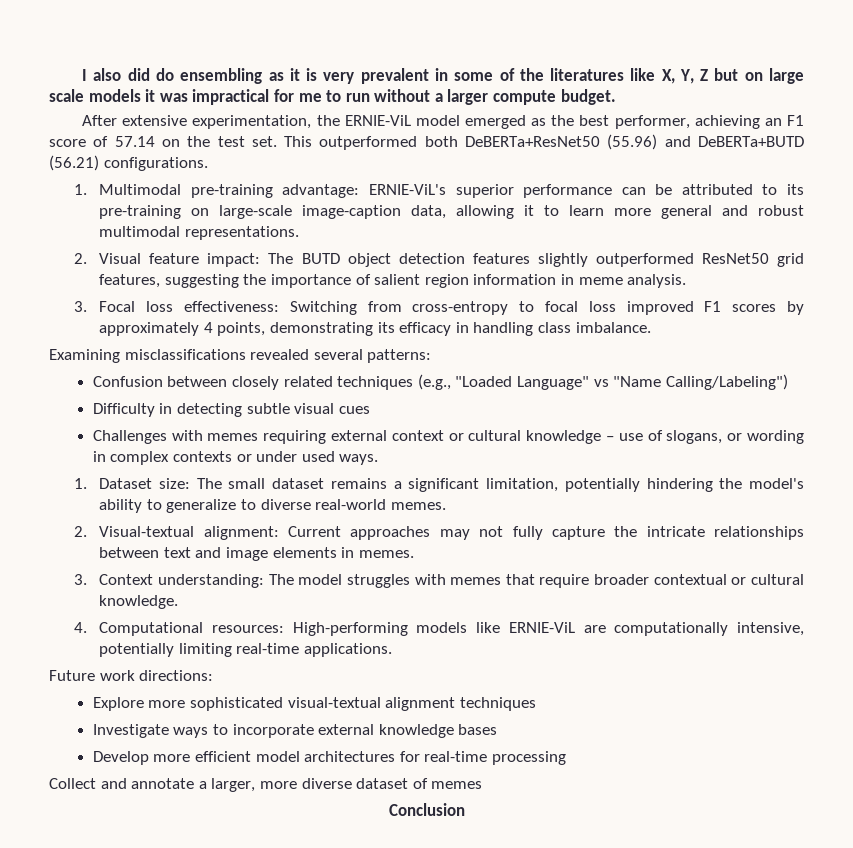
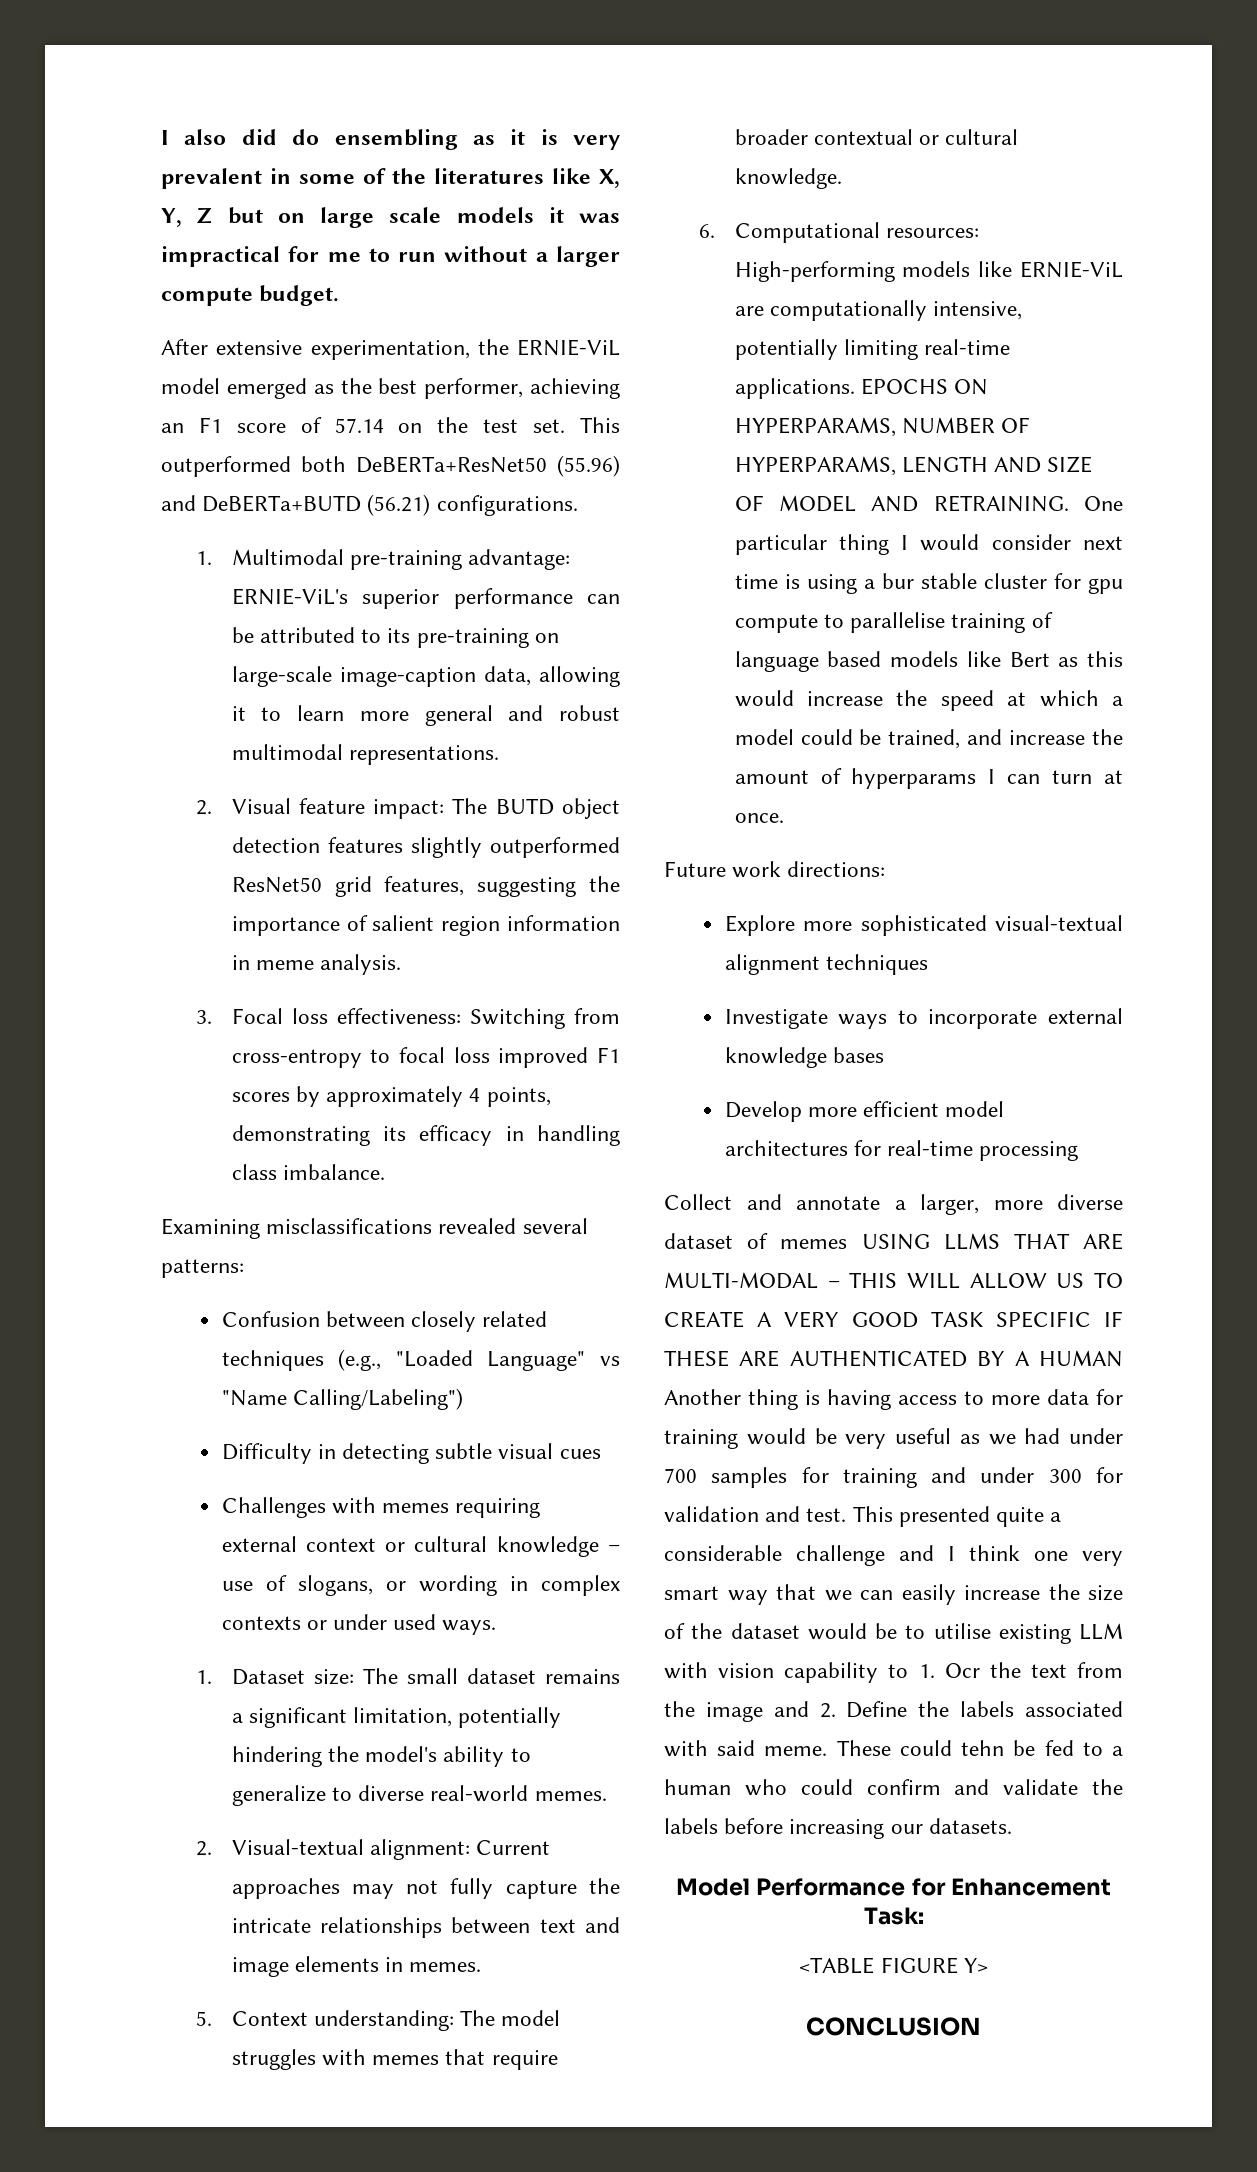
- 3. Context understanding: The model struggles with memes that require broader contextual or cultural knowledge.
+ 5. Context understanding: The model struggles with memes that require broader contextual or cultural knowledge.
- 4. Computational resources: High-performing models like ERNIE-ViL are computationally intensive, potentially limiting real-time applications.
+ 6. Computational resources: High-performing models like ERNIE-ViL are computationally intensive, potentially limiting real-time applications. EPOCHS ON HYPERPARAMS, NUMBER OF HYPERPARAMS, LENGTH AND SIZE OF MODEL AND RETRAINING. One particular thing I would consider next time is using a bur stable cluster for gpu compute to parallelise training of language based models like Bert as this would increase the speed at which a model could be trained, and increase the amount of hyperparams I can turn at once.
- Collect and annotate a larger, more diverse dataset of memes
- Conclusion
+ Collect and annotate a larger, more diverse dataset of memes USING LLMS THAT ARE MULTI-MODAL – THIS WILL ALLOW US TO CREATE A VERY GOOD TASK SPECIFIC IF THESE ARE AUTHENTICATED BY A HUMAN Another thing is having access to more data for training would be very useful as we had under 700 samples for training and under 300 for validation and test. This presented quite a considerable challenge and I think one very smart way that we can easily increase the size of the dataset would be to utilise existing LLM with vision capability to 1. Ocr the text from the image and 2. Define the labels associated with said meme. These could tehn be fed to a human who could confirm and validate the labels before increasing our datasets.
+ Model Performance for Enhancement Task:
+ <TABLE FIGURE Y>
+ CONCLUSION

